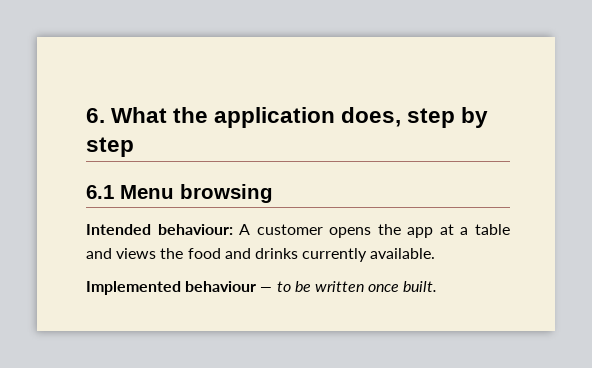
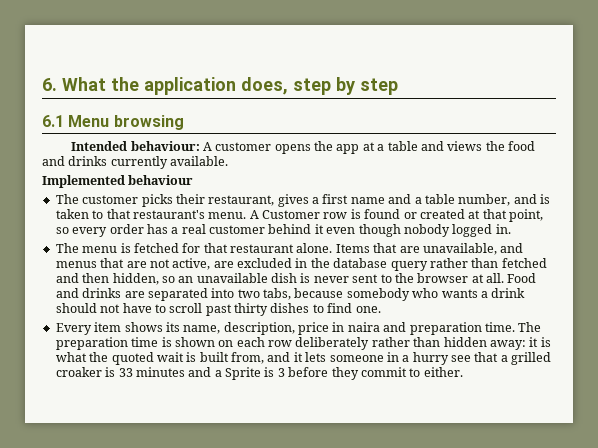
- Implemented behaviour — to be written once built.
+ Implemented behaviour
+ The customer picks their restaurant, gives a first name and a table number, and is taken to that restaurant's menu. A Customer row is found or created at that point, so every order has a real customer behind it even though nobody logged in.
+ The menu is fetched for that restaurant alone. Items that are unavailable, and menus that are not active, are excluded in the database query rather than fetched and then hidden, so an unavailable dish is never sent to the browser at all. Food and drinks are separated into two tabs, because somebody who wants a drink should not have to scroll past thirty dishes to find one.
+ Every item shows its name, description, price in naira and preparation time. The preparation time is shown on each row deliberately rather than hidden away: it is what the quoted wait is built from, and it lets someone in a hurry see that a grilled croaker is 33 minutes and a Sprite is 3 before they commit to either.

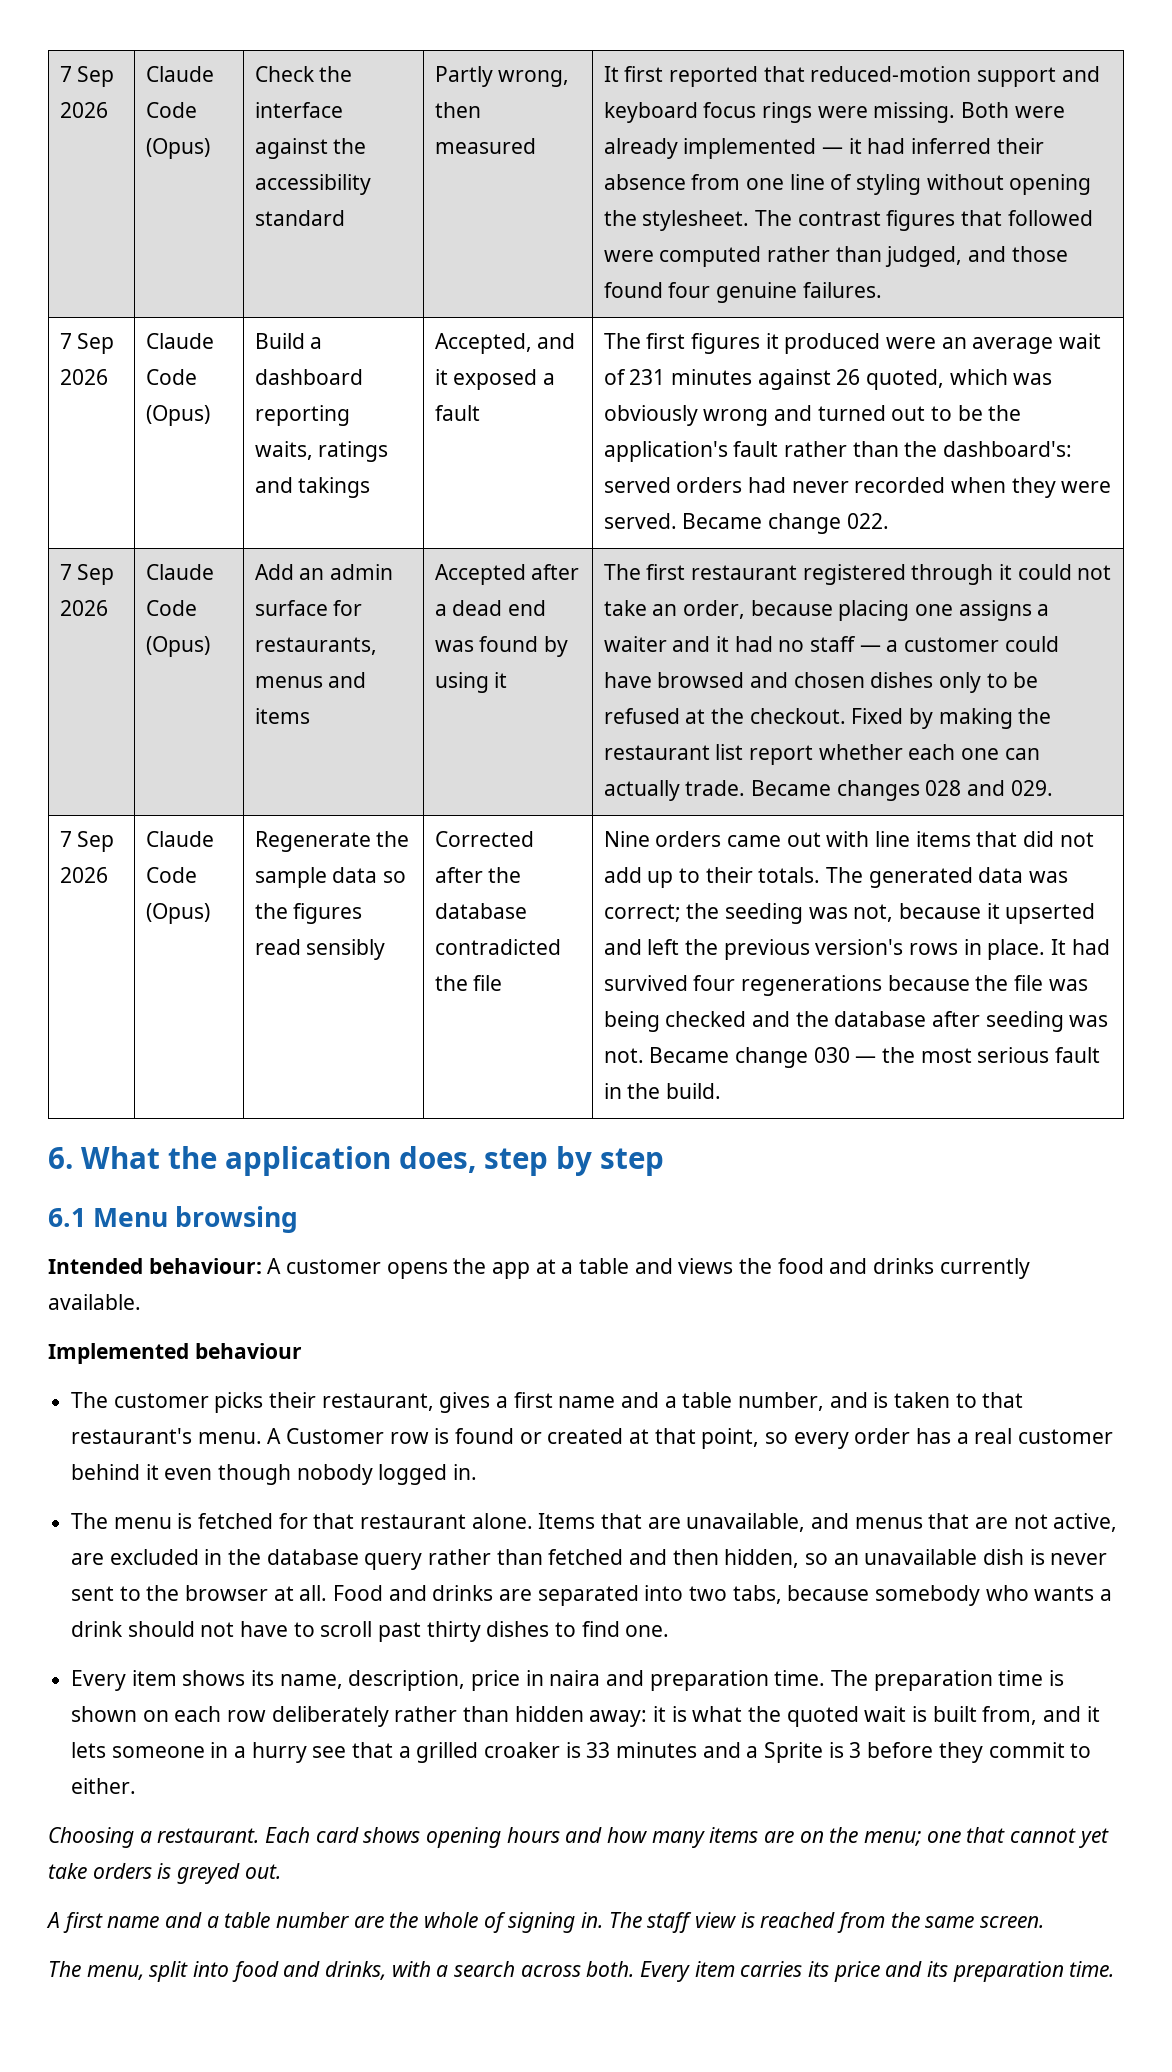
+ 7 Sep 2026 | Claude Code (Opus) | Check the interface against the accessibility standard | Partly wrong, then measured | It first reported that reduced-motion support and keyboard focus rings were missing. Both were already implemented — it had inferred their absence from one line of styling without opening the stylesheet. The contrast figures that followed were computed rather than judged, and those found four genuine failures.
+ 7 Sep 2026 | Claude Code (Opus) | Build a dashboard reporting waits, ratings and takings | Accepted, and it exposed a fault | The first figures it produced were an average wait of 231 minutes against 26 quoted, which was obviously wrong and turned out to be the application's fault rather than the dashboard's: served orders had never recorded when they were served. Became change 022.
+ 7 Sep 2026 | Claude Code (Opus) | Add an admin surface for restaurants, menus and items | Accepted after a dead end was found by using it | The first restaurant registered through it could not take an order, because placing one assigns a waiter and it had no staff — a customer could have browsed and chosen dishes only to be refused at the checkout. Fixed by making the restaurant list report whether each one can actually trade. Became changes 028 and 029.
+ 7 Sep 2026 | Claude Code (Opus) | Regenerate the sample data so the figures read sensibly | Corrected after the database contradicted the file | Nine orders came out with line items that did not add up to their totals. The generated data was correct; the seeding was not, because it upserted and left the previous version's rows in place. It had survived four regenerations because the file was being checked and the database after seeding was not. Became change 030 — the most serious fault in the build.
+ Choosing a restaurant. Each card shows opening hours and how many items are on the menu; one that cannot yet take orders is greyed out.
+ A first name and a table number are the whole of signing in. The staff view is reached from the same screen.
+ The menu, split into food and drinks, with a search across both. Every item carries its price and its preparation time.

